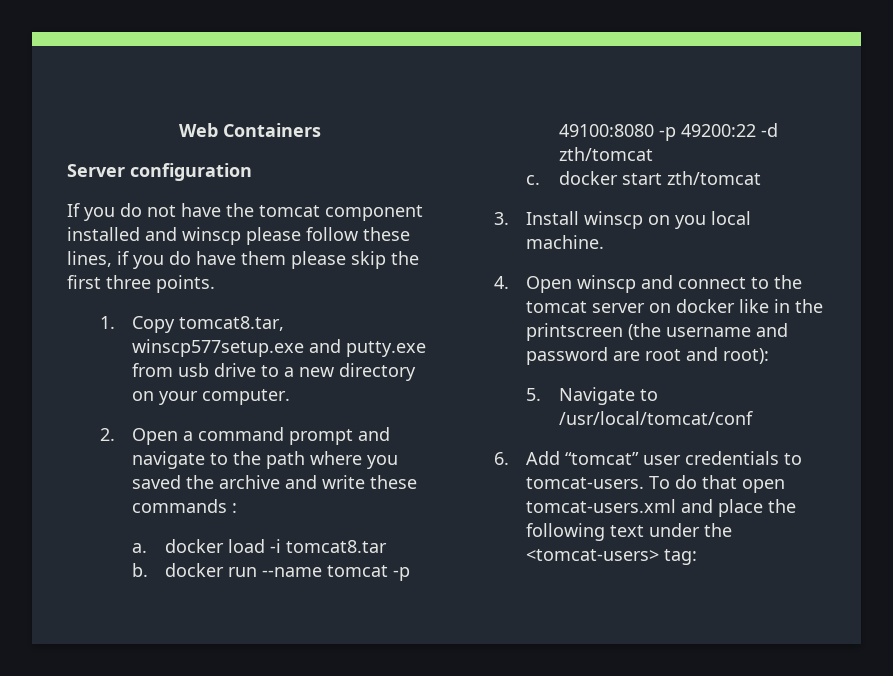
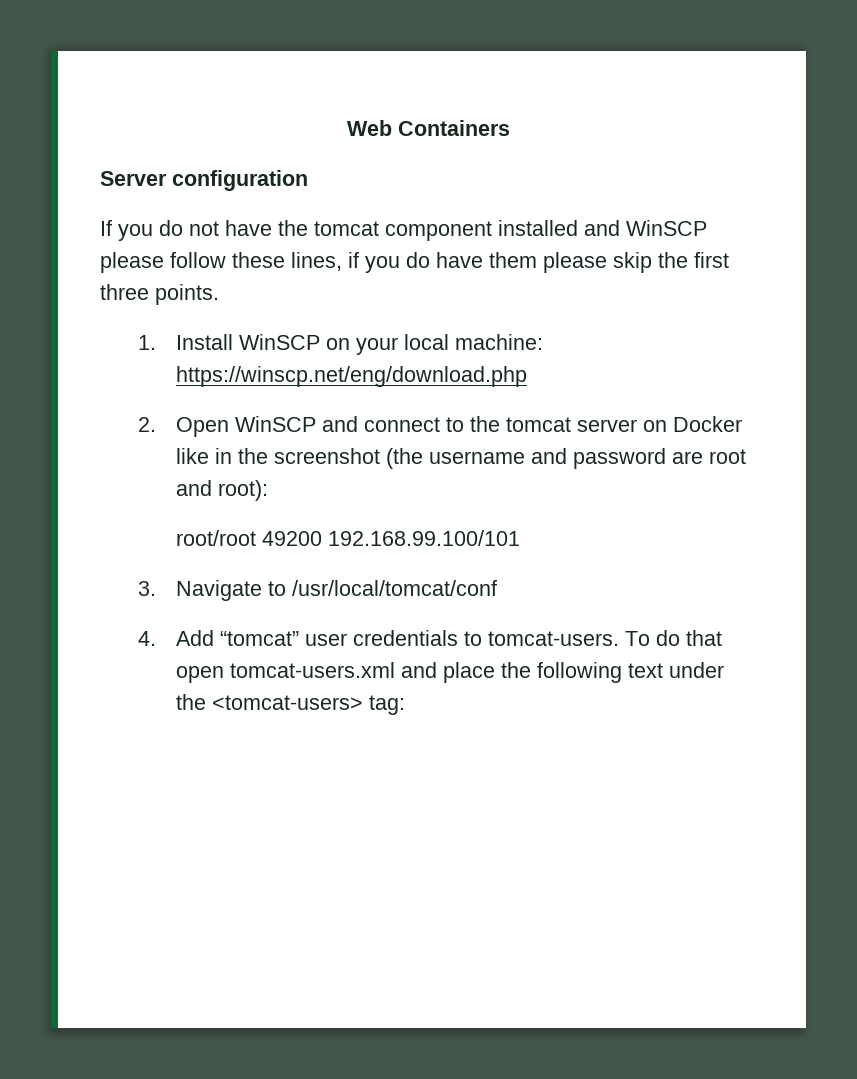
- If you do not have the tomcat component installed and winscp please follow these lines, if you do have them please skip the first three points.
+ If you do not have the tomcat component installed and WinSCP please follow these lines, if you do have them please skip the first three points.
- 1. Copy tomcat8.tar, winscp577setup.exe and putty.exe from usb drive to a new directory on your computer.
- 2. Open a command prompt and navigate to the path where you saved the archive and write these commands :
- a. docker load -i tomcat8.tar
- b. docker run --name tomcat -p 49100:8080 -p 49200:22 -d zth/tomcat
- c. docker start zth/tomcat
- 3. Install winscp on you local machine.
- 4. Open winscp and connect to the tomcat server on docker like in the printscreen (the username and password are root and root):
+ 1. Install WinSCP on your local machine: https://winscp.net/eng/download.php
+ 2. Open WinSCP and connect to the tomcat server on Docker like in the screenshot (the username and password are root and root):
- 5. Navigate to /usr/local/tomcat/conf
+ root/root 49200 192.168.99.100/101
+ 3. Navigate to /usr/local/tomcat/conf
- 6. Add “tomcat” user credentials to tomcat-users.
+ 4. Add “tomcat” user credentials to tomcat-users.

